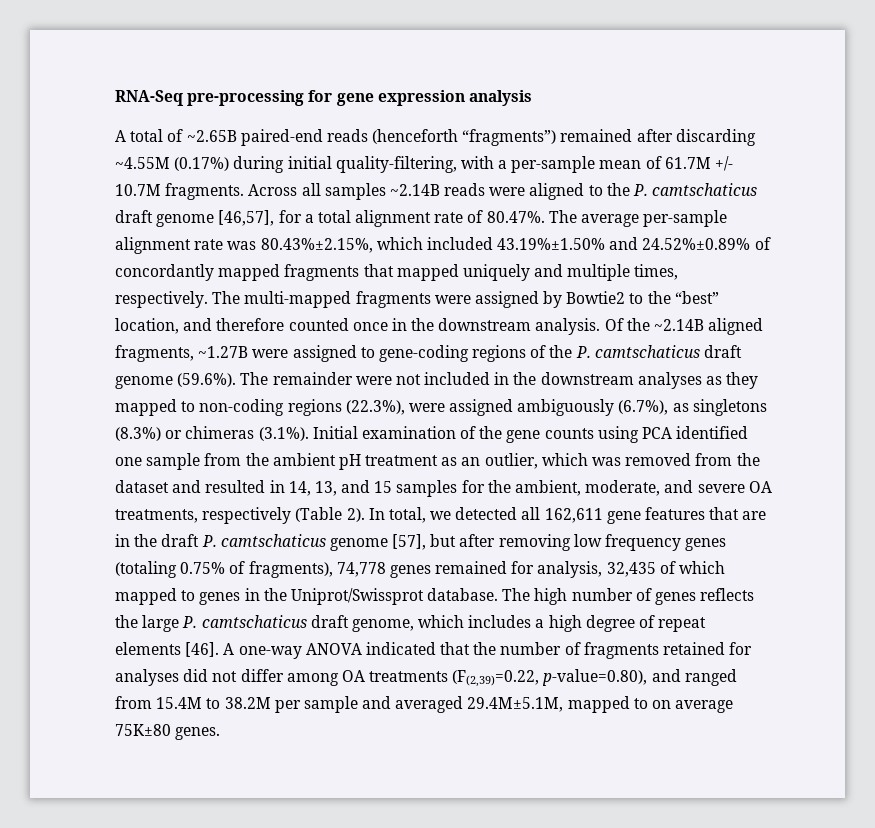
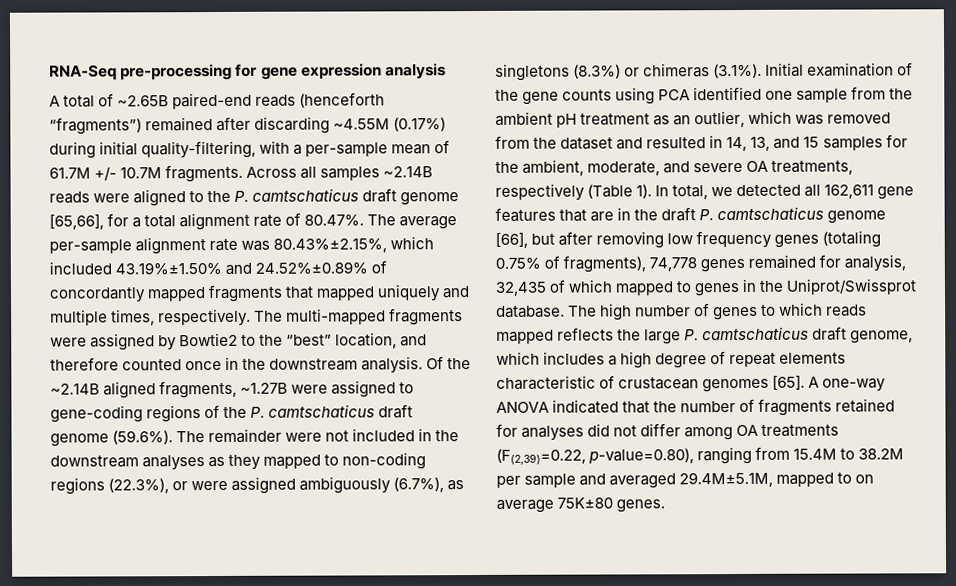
- Across all samples ~2.14B reads were aligned to the P. camtschaticus draft genome [46,57], for a total alignment rate of 80.47%. The average per-sample alignment rate was 80.43%±2.15%, which included 43.19%±1.50% and 24.52%±0.89% of concordantly mapped fragments that mapped uniquely and multiple times, respectively.
+ Across all samples ~2.14B reads were aligned to the P. camtschaticus draft genome [65,66], for a total alignment rate of 80.47%. The average per-sample alignment rate was 80.43%±2.15%, which included 43.19%±1.50% and 24.52%±0.89% of concordantly mapped fragments that mapped uniquely and multiple times, respectively.
- Of the ~2.14B aligned fragments, ~1.27B were assigned to gene-coding regions of the P. camtschaticus draft genome (59.6%). The remainder were not included in the downstream analyses as they mapped to non-coding regions (22.3%), were assigned ambiguously (6.7%), as singletons (8.3%) or chimeras (3.1%). Initial examination of the gene counts using PCA identified one sample from the ambient pH treatment as an outlier, which was removed from the dataset and resulted in 14, 13, and 15 samples for the ambient, moderate, and severe OA treatments, respectively (Table 2).
+ Of the ~2.14B aligned fragments, ~1.27B were assigned to gene-coding regions of the P. camtschaticus draft genome (59.6%). The remainder were not included in the downstream analyses as they mapped to non-coding regions (22.3%), or were assigned ambiguously (6.7%), as singletons (8.3%) or chimeras (3.1%). Initial examination of the gene counts using PCA identified one sample from the ambient pH treatment as an outlier, which was removed from the dataset and resulted in 14, 13, and 15 samples for the ambient, moderate, and severe OA treatments, respectively (Table 1).
- In total, we detected all 162,611 gene features that are in the draft P. camtschaticus genome [57], but after removing low frequency genes (totaling 0.75% of fragments), 74,778 genes remained for analysis, 32,435 of which mapped to genes in the Uniprot/Swissprot database.
+ In total, we detected all 162,611 gene features that are in the draft P. camtschaticus genome [66], but after removing low frequency genes (totaling 0.75% of fragments), 74,778 genes remained for analysis, 32,435 of which mapped to genes in the Uniprot/Swissprot database.
- The high number of genes reflects the large P. camtschaticus draft genome, which includes a high degree of repeat elements [46].
+ The high number of genes to which reads mapped reflects the large P. camtschaticus draft genome, which includes a high degree of repeat elements characteristic of crustacean genomes [65].
- A one-way ANOVA indicated that the number of fragments retained for analyses did not differ among OA treatments (F(2,39)=0.22, p-value=0.80), and ranged from 15.4M to 38.2M per sample and averaged 29.4M±5.1M, mapped to on average 75K±80 genes.
+ A one-way ANOVA indicated that the number of fragments retained for analyses did not differ among OA treatments (F(2,39)=0.22, p-value=0.80), ranging from 15.4M to 38.2M per sample and averaged 29.4M±5.1M, mapped to on average 75K±80 genes.

